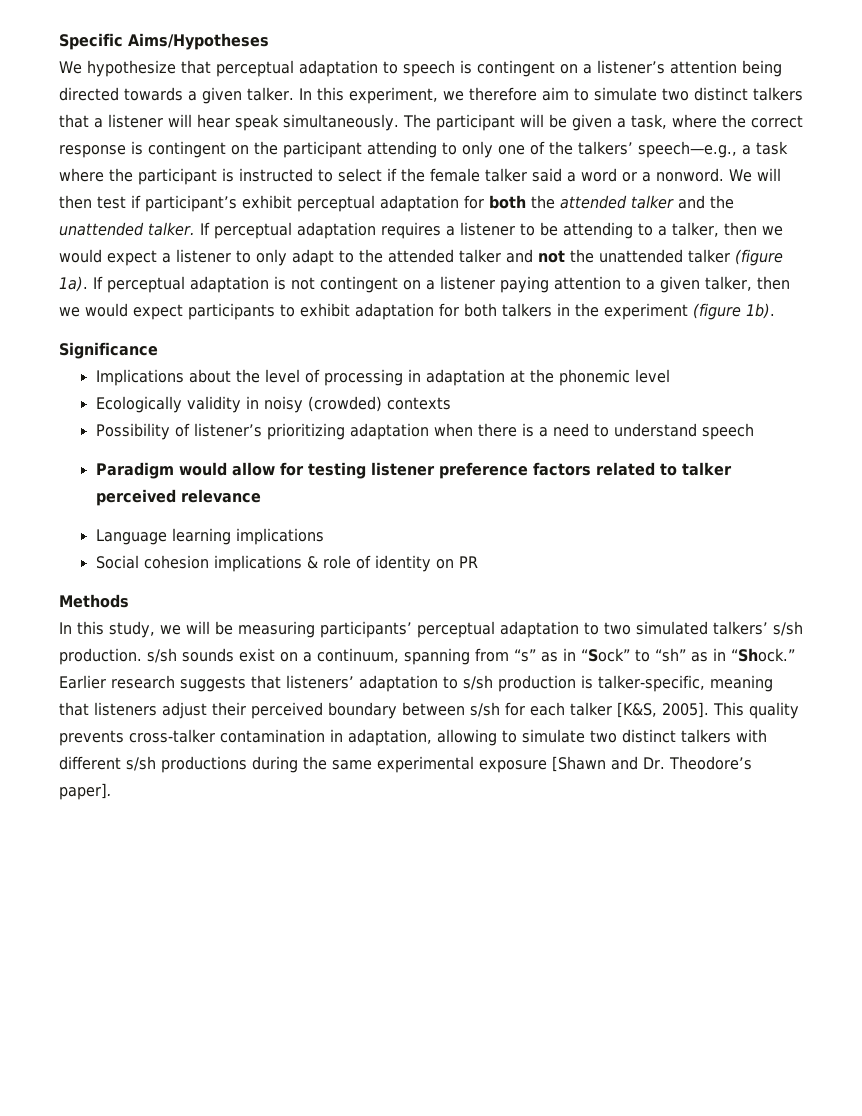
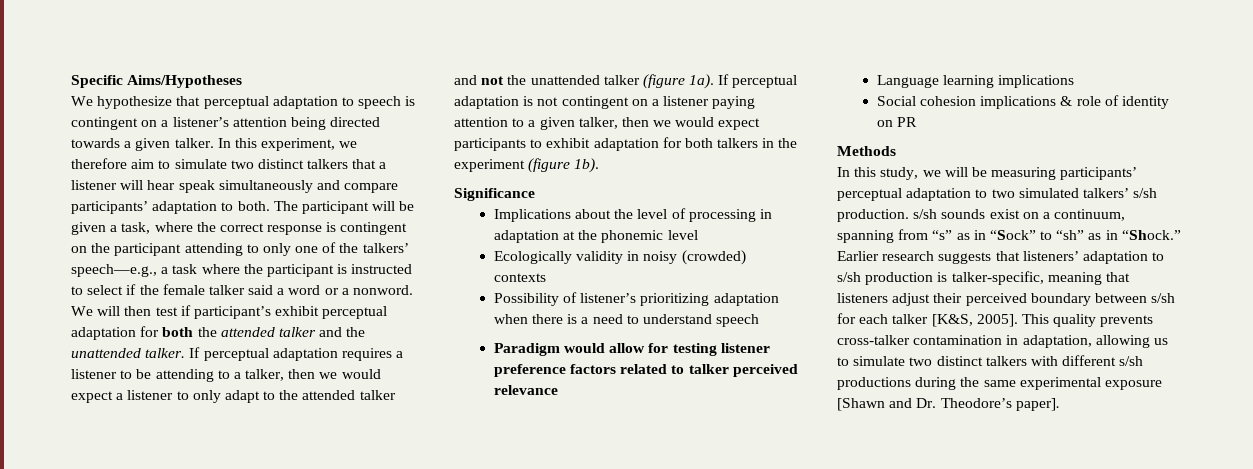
- In this experiment, we therefore aim to simulate two distinct talkers that a listener will hear speak simultaneously.
+ In this experiment, we therefore aim to simulate two distinct talkers that a listener will hear speak simultaneously and compare participants’ adaptation to both.
- This quality prevents cross-talker contamination in adaptation, allowing to simulate two distinct talkers with different s/sh productions during the same experimental exposure [Shawn and Dr. Theodore’s paper].
+ This quality prevents cross-talker contamination in adaptation, allowing us to simulate two distinct talkers with different s/sh productions during the same experimental exposure [Shawn and Dr. Theodore’s paper].

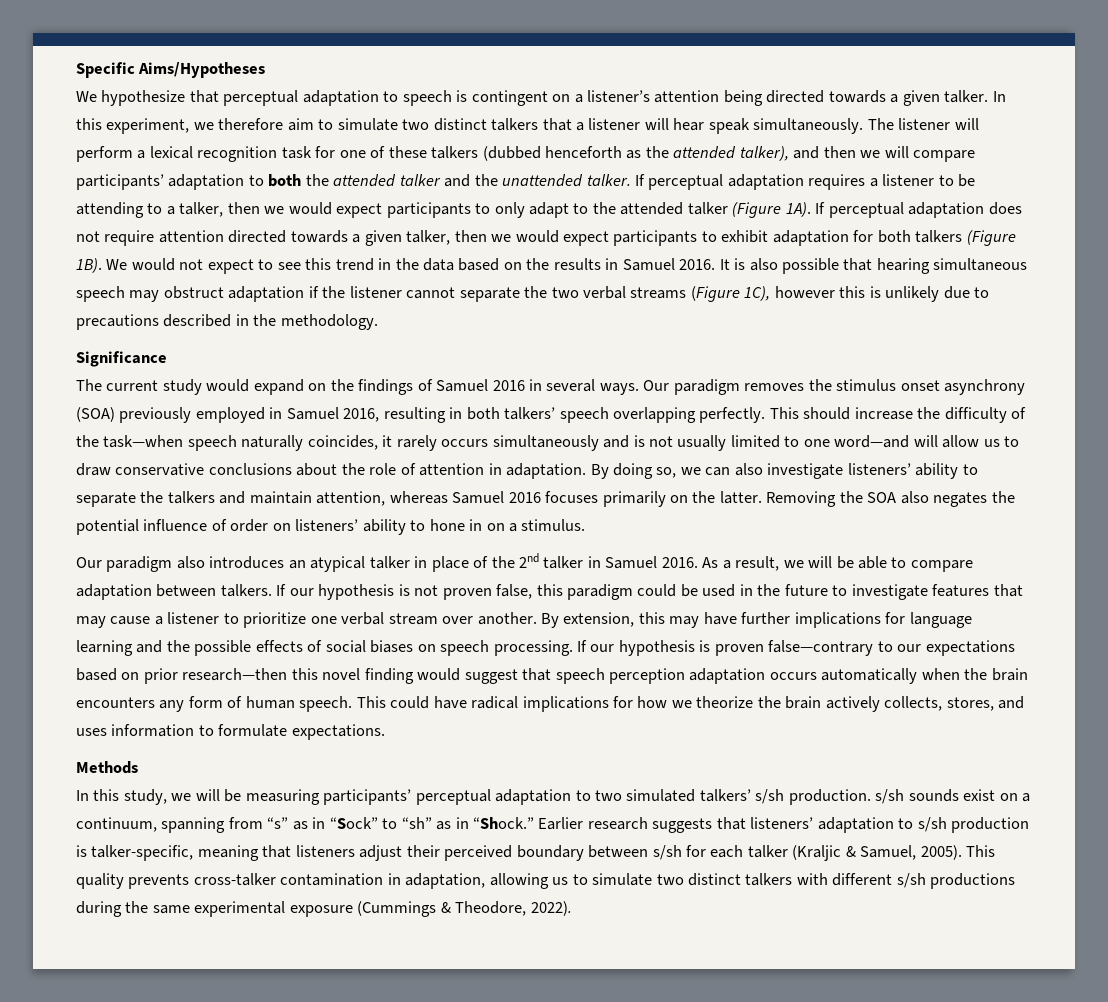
- In this experiment, we therefore aim to simulate two distinct talkers that a listener will hear speak simultaneously and compare participants’ adaptation to both. The participant will be given a task, where the correct response is contingent on the participant attending to only one of the talkers’ speech—e.g., a task where the participant is instructed to select if the female talker said a word or a nonword. We will then test if participant’s exhibit perceptual adaptation for both the attended talker and the unattended talker.
+ In this experiment, we therefore aim to simulate two distinct talkers that a listener will hear speak simultaneously. The listener will perform a lexical recognition task for one of these talkers (dubbed henceforth as the attended talker), and then we will compare participants’ adaptation to both the attended talker and the unattended talker.
- If perceptual adaptation requires a listener to be attending to a talker, then we would expect a listener to only adapt to the attended talker and not the unattended talker (figure 1a). If perceptual adaptation is not contingent on a listener paying attention to a given talker, then we would expect participants to exhibit adaptation for both talkers in the experiment (figure 1b).
+ If perceptual adaptation requires a listener to be attending to a talker, then we would expect participants to only adapt to the attended talker (Figure 1A). If perceptual adaptation does not require attention directed towards a given talker, then we would expect participants to exhibit adaptation for both talkers (Figure 1B). We would not expect to see this trend in the data based on the results in Samuel 2016. It is also possible that hearing simultaneous speech may obstruct adaptation if the listener cannot separate the two verbal streams (Figure 1C), however this is unlikely due to precautions described in the methodology.
  Significance
- Implications about the level of processing in adaptation at the phonemic level
- Ecologically validity in noisy (crowded) contexts
- Possibility of listener’s prioritizing adaptation when there is a need to understand speech
- Paradigm would allow for testing listener preference factors related to talker perceived relevance
- Language learning implications
- Social cohesion implications & role of identity on PR
+ The current study would expand on the findings of Samuel 2016 in several ways. Our paradigm removes the stimulus onset asynchrony (SOA) previously employed in Samuel 2016, resulting in both talkers’ speech overlapping perfectly. This should increase the difficulty of the task—when speech naturally coincides, it rarely occurs simultaneously and is not usually limited to one word—and will allow us to draw conservative conclusions about the role of attention in adaptation. By doing so, we can also investigate listeners’ ability to separate the talkers and maintain attention, whereas Samuel 2016 focuses primarily on the latter. Removing the SOA also negates the potential influence of order on listeners’ ability to hone in on a stimulus.
+ Our paradigm also introduces an atypical talker in place of the 2nd talker in Samuel 2016. As a result, we will be able to compare adaptation between talkers. If our hypothesis is not proven false, this paradigm could be used in the future to investigate features that may cause a listener to prioritize one verbal stream over another. By extension, this may have further implications for language learning and the possible effects of social biases on speech processing. If our hypothesis is proven false—contrary to our expectations based on prior research—then this novel finding would suggest that speech perception adaptation occurs automatically when the brain encounters any form of human speech. This could have radical implications for how we theorize the brain actively collects, stores, and uses information to formulate expectations.
- Earlier research suggests that listeners’ adaptation to s/sh production is talker-specific, meaning that listeners adjust their perceived boundary between s/sh for each talker [K&S, 2005].
+ Earlier research suggests that listeners’ adaptation to s/sh production is talker-specific, meaning that listeners adjust their perceived boundary between s/sh for each talker (Kraljic & Samuel, 2005).
- This quality prevents cross-talker contamination in adaptation, allowing us to simulate two distinct talkers with different s/sh productions during the same experimental exposure [Shawn and Dr. Theodore’s paper].
+ This quality prevents cross-talker contamination in adaptation, allowing us to simulate two distinct talkers with different s/sh productions during the same experimental exposure (Cummings & Theodore, 2022).

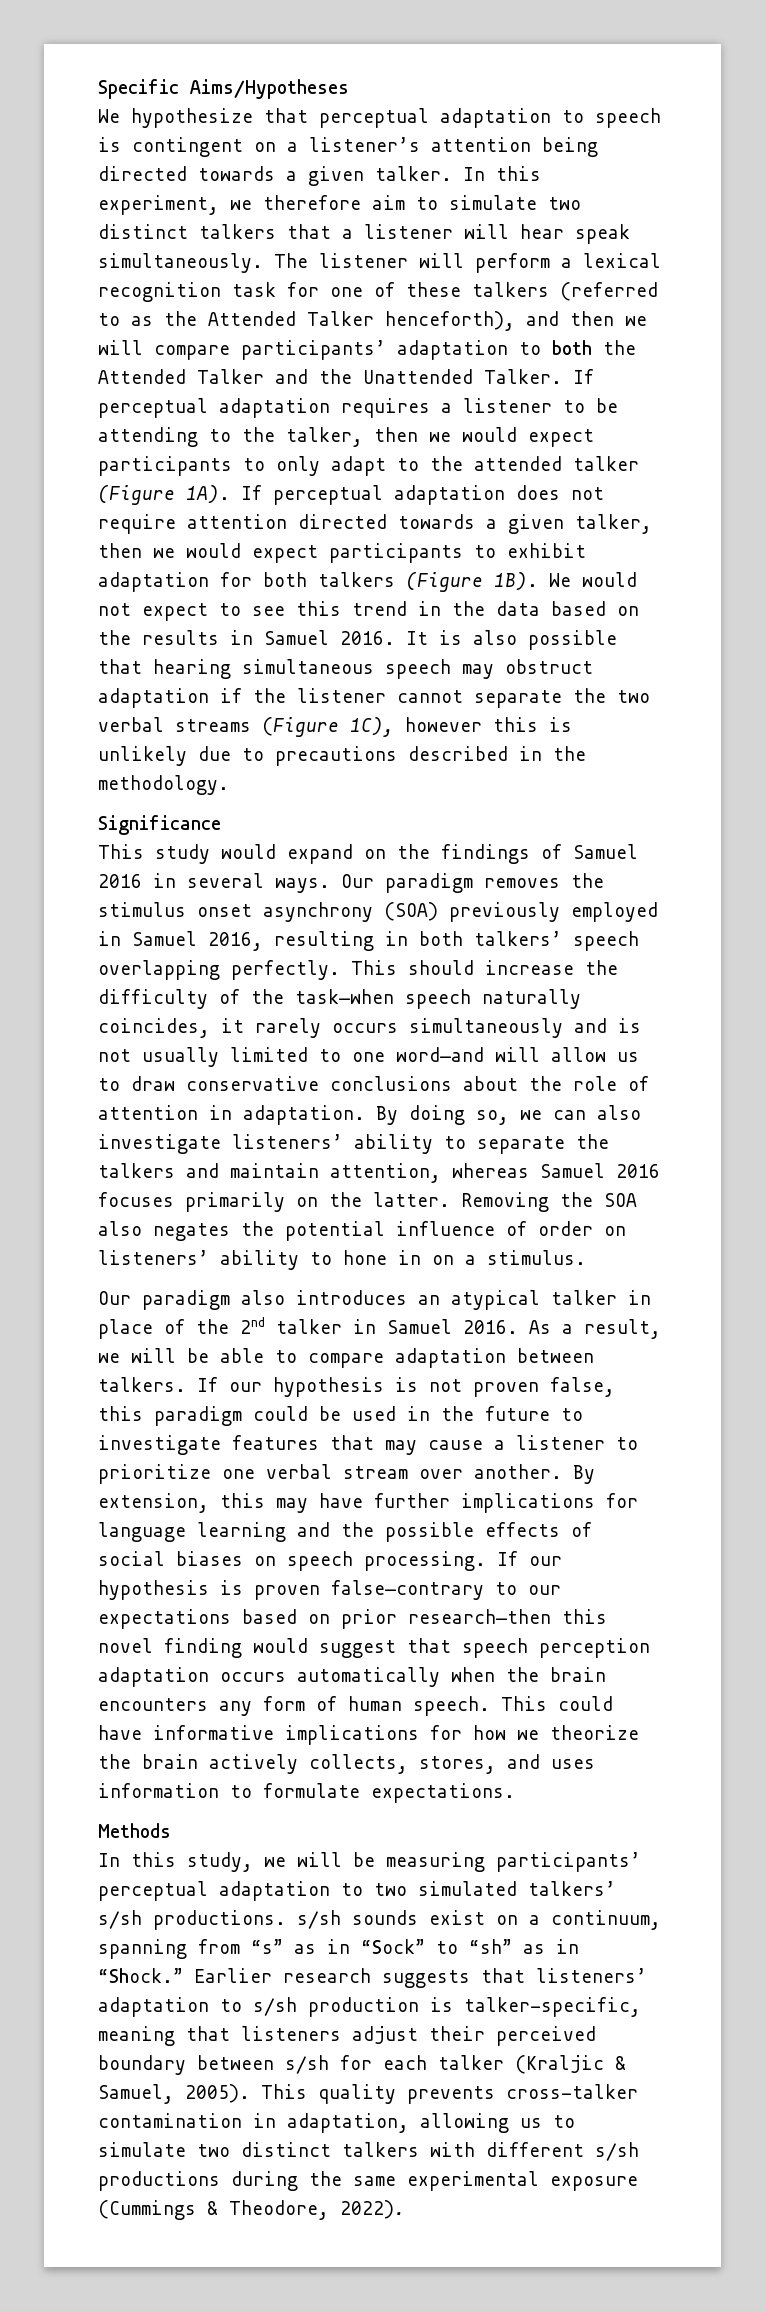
- The listener will perform a lexical recognition task for one of these talkers (dubbed henceforth as the attended talker), and then we will compare participants’ adaptation to both the attended talker and the unattended talker.
+ The listener will perform a lexical recognition task for one of these talkers (referred to as the Attended Talker henceforth), and then we will compare participants’ adaptation to both the Attended Talker and the Unattended Talker.
- If perceptual adaptation requires a listener to be attending to a talker, then we would expect participants to only adapt to the attended talker (Figure 1A).
+ If perceptual adaptation requires a listener to be attending to the talker, then we would expect participants to only adapt to the attended talker (Figure 1A).
- The current study would expand on the findings of Samuel 2016 in several ways.
+ This study would expand on the findings of Samuel 2016 in several ways.
- This could have radical implications for how we theorize the brain actively collects, stores, and uses information to formulate expectations.
+ This could have informative implications for how we theorize the brain actively collects, stores, and uses information to formulate expectations.
- In this study, we will be measuring participants’ perceptual adaptation to two simulated talkers’ s/sh production. s/sh sounds exist on a continuum, spanning from “s” as in “Sock” to “sh” as in “Shock.”
+ In this study, we will be measuring participants’ perceptual adaptation to two simulated talkers’ s/sh productions. s/sh sounds exist on a continuum, spanning from “s” as in “Sock” to “sh” as in “Shock.”

